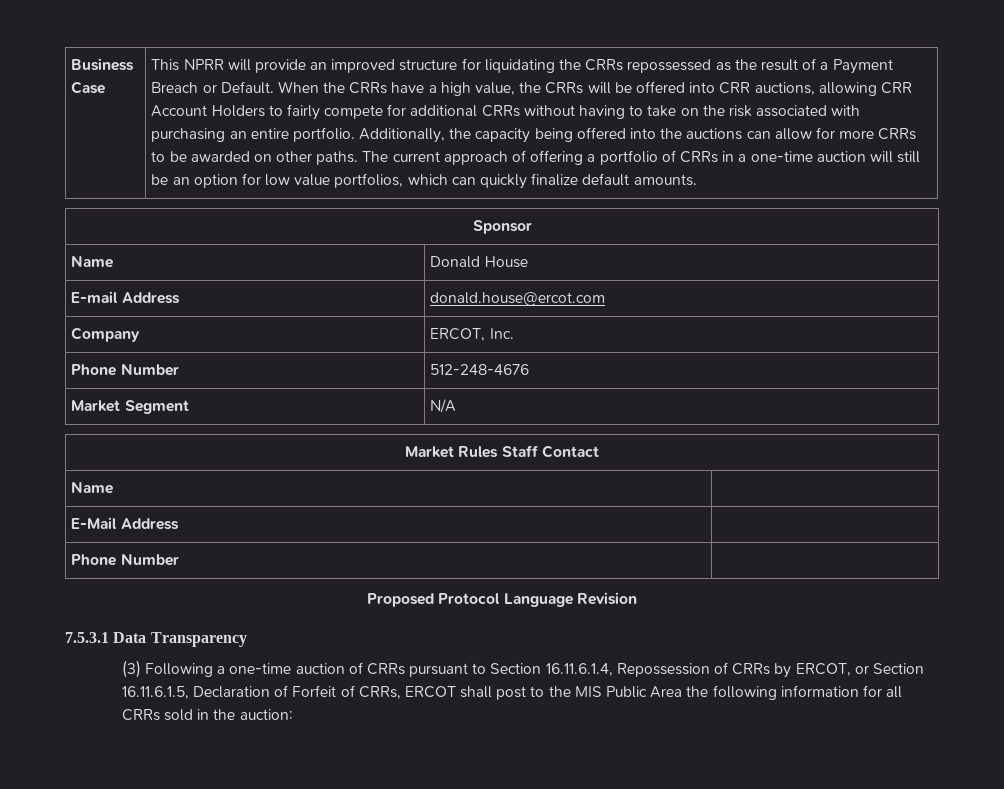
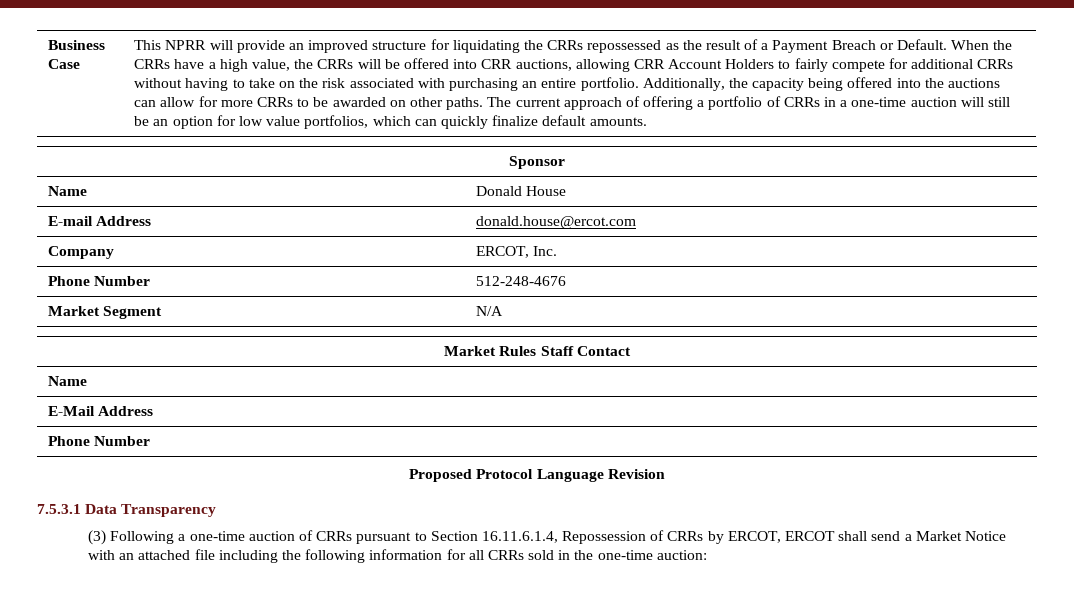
- (3) Following a one-time auction of CRRs pursuant to Section 16.11.6.1.4, Repossession of CRRs by ERCOT, or Section 16.11.6.1.5, Declaration of Forfeit of CRRs, ERCOT shall post to the MIS Public Area the following information for all CRRs sold in the auction:
+ (3) Following a one-time auction of CRRs pursuant to Section 16.11.6.1.4, Repossession of CRRs by ERCOT, ERCOT shall send a Market Notice with an attached file including the following information for all CRRs sold in the one-time auction:

